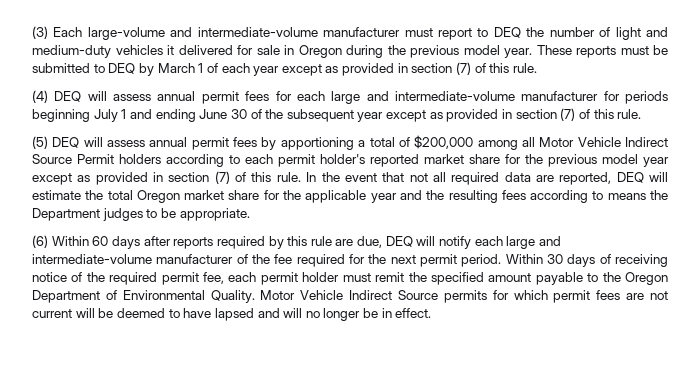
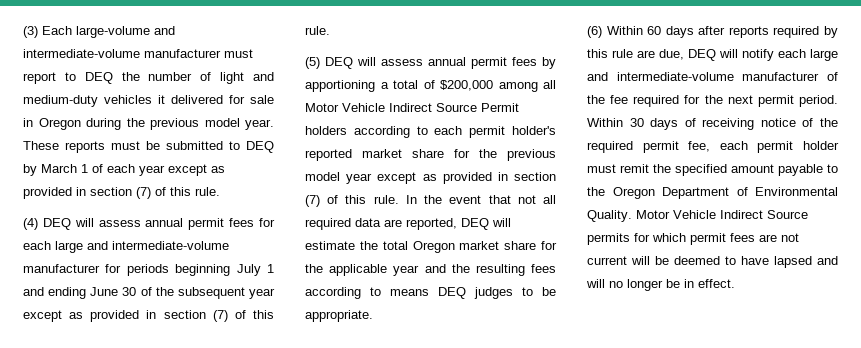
- In the event that not all required data are reported, DEQ will estimate the total Oregon market share for the applicable year and the resulting fees according to means the Department judges to be appropriate.
+ In the event that not all required data are reported, DEQ will estimate the total Oregon market share for the applicable year and the resulting fees according to means DEQ judges to be appropriate.

